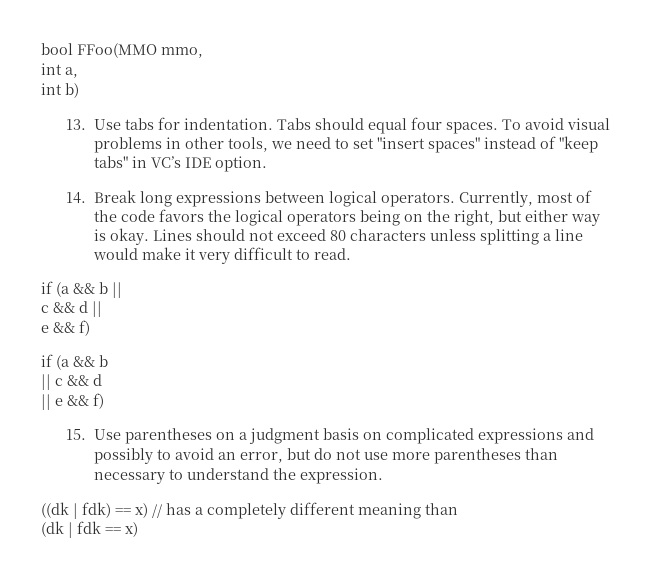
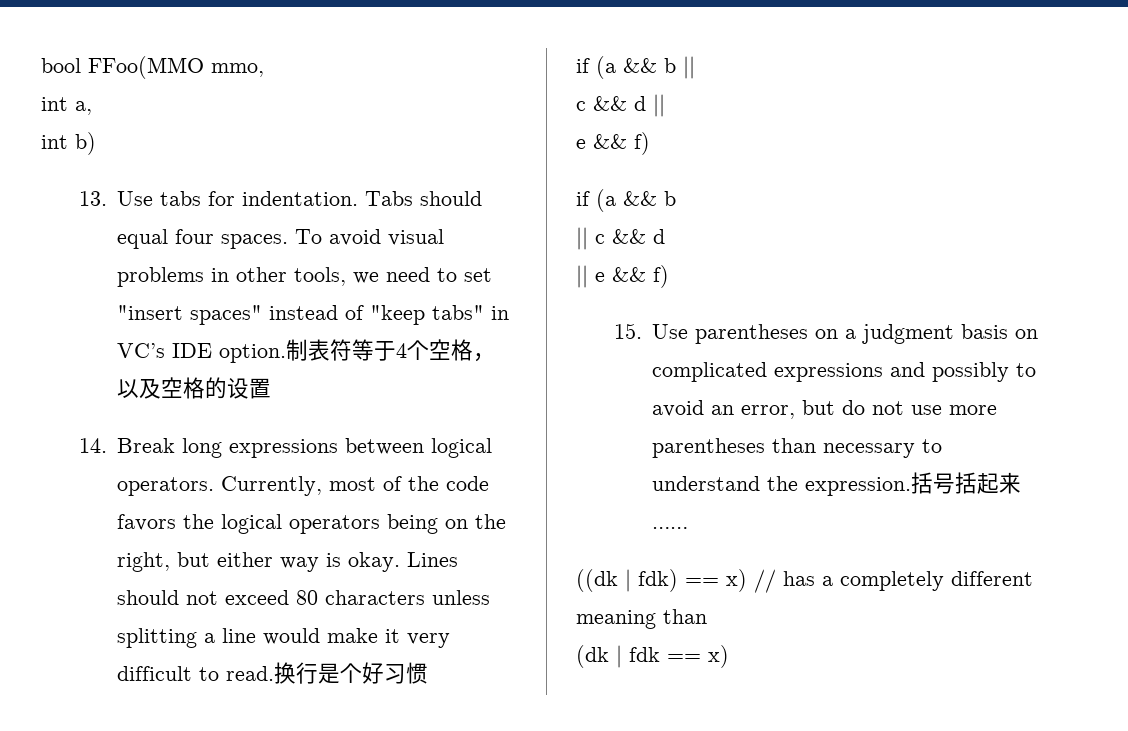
+ 制表符等于4个空格，以及空格的设置
+ 换行是个好习惯
+ 括号括起来……

